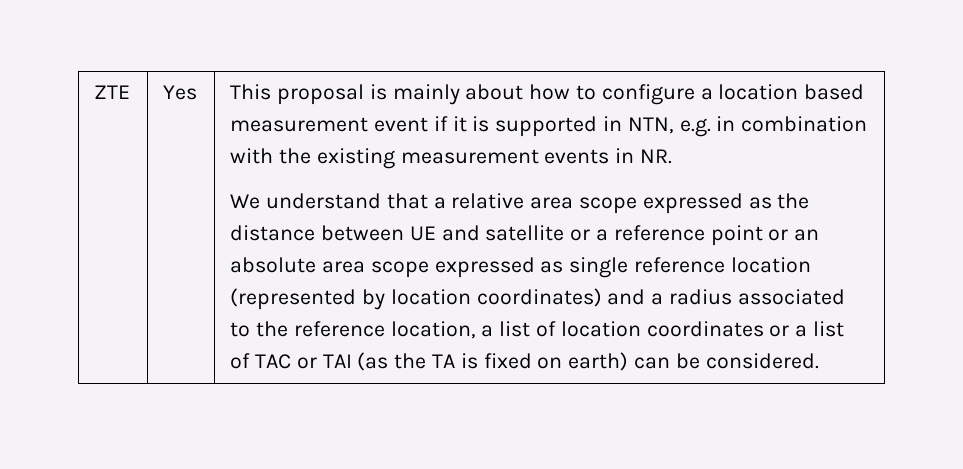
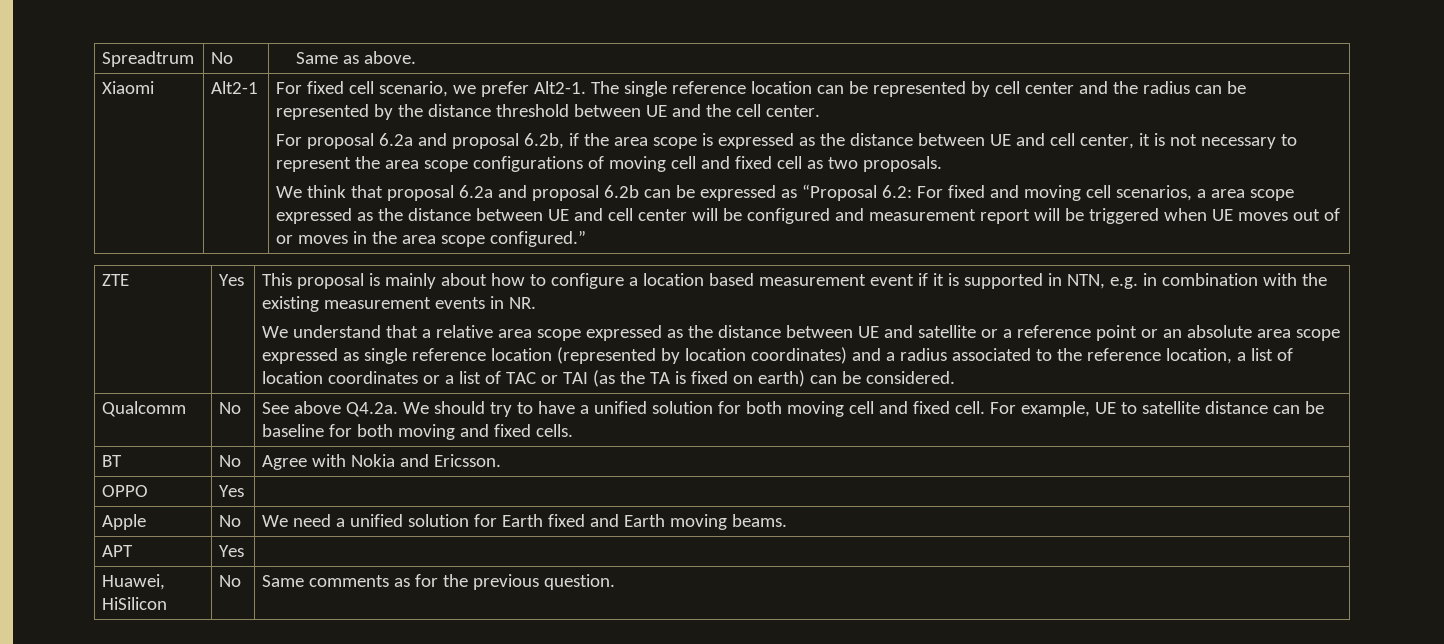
+ Spreadtrum | No | Same as above.
+ Xiaomi | Alt2-1 | For fixed cell scenario, we prefer Alt2-1. The single reference location can be represented by cell center and the radius can be represented by the distance threshold between UE and the cell center.
+ For proposal 6.2a and proposal 6.2b, if the area scope is expressed as the distance between UE and cell center, it is not necessary to represent the area scope configurations of moving cell and fixed cell as two proposals.
+ We think that proposal 6.2a and proposal 6.2b can be expressed as “Proposal 6.2: For fixed and moving cell scenarios, a area scope expressed as the distance between UE and cell center will be configured and measurement report will be triggered when UE moves out of or moves in the area scope configured.”
+ Qualcomm | No | See above Q4.2a. We should try to have a unified solution for both moving cell and fixed cell. For example, UE to satellite distance can be baseline for both moving and fixed cells.
+ BT | No | Agree with Nokia and Ericsson.
+ OPPO | Yes |
+ Apple | No | We need a unified solution for Earth fixed and Earth moving beams.
+ APT | Yes |
+ Huawei, HiSilicon | No | Same comments as for the previous question.

